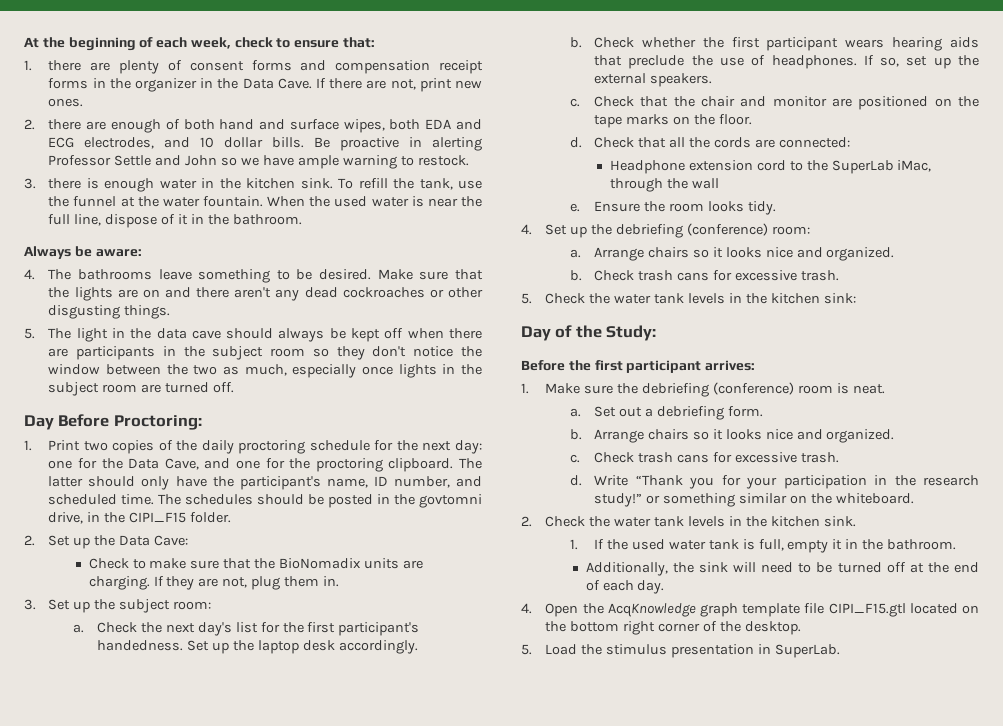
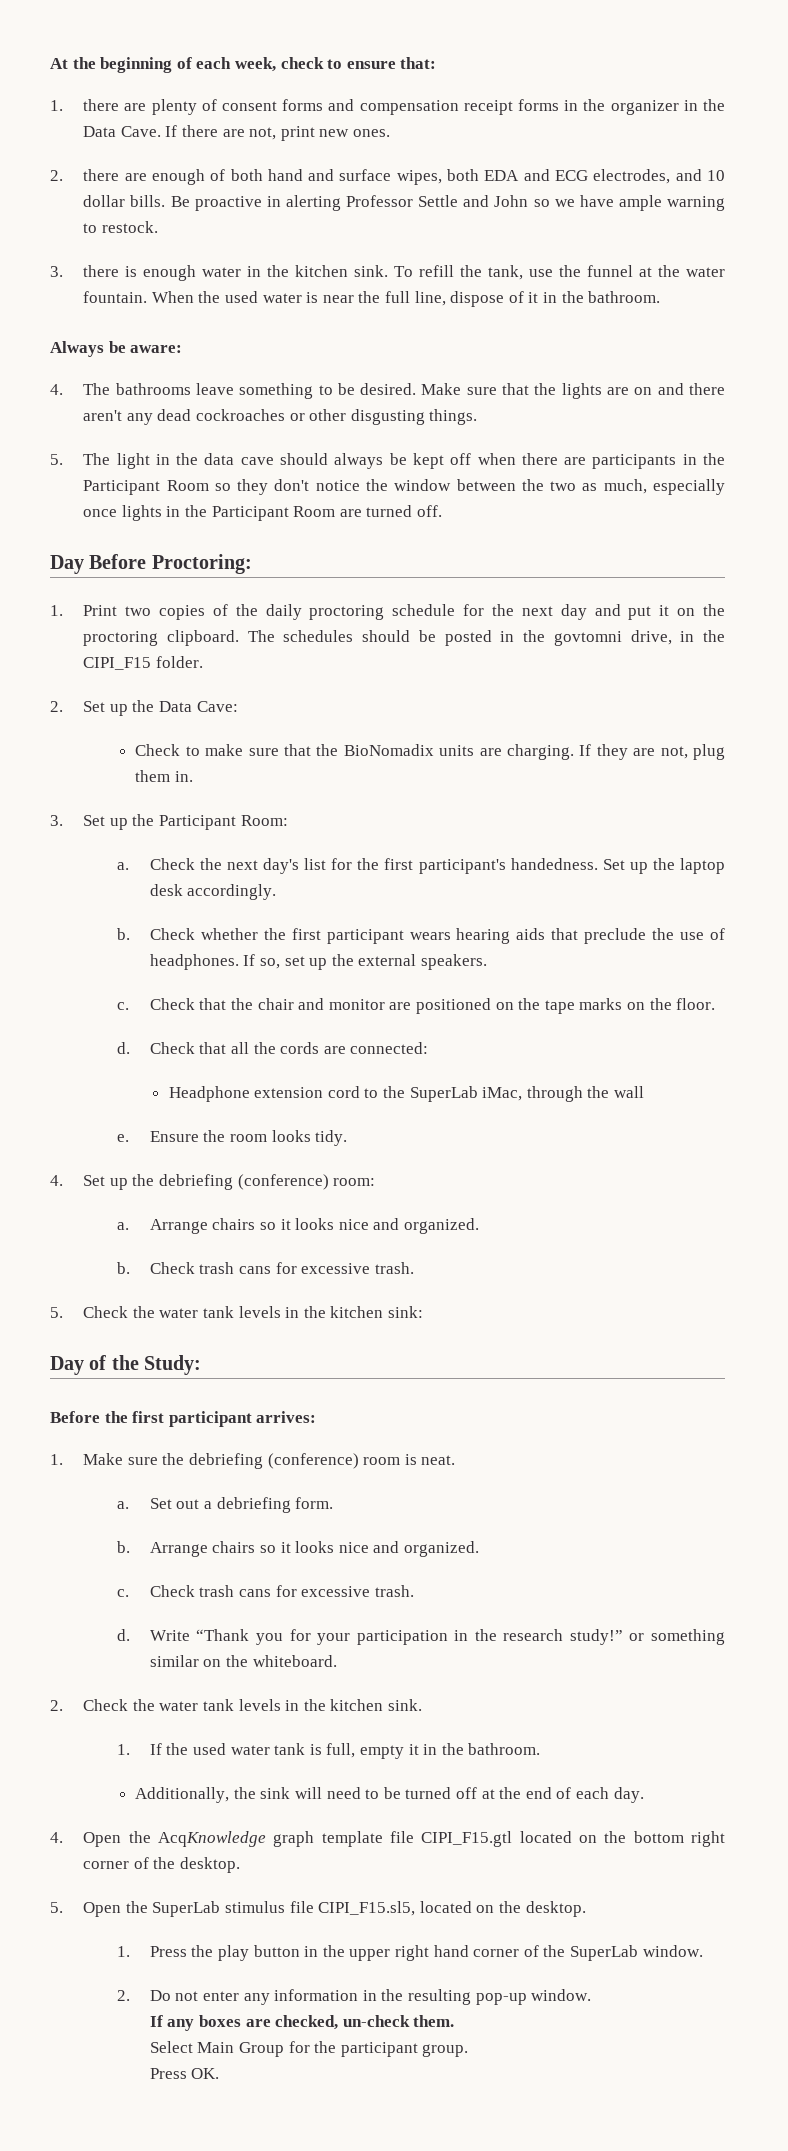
- 5. The light in the data cave should always be kept off when there are participants in the subject room so they don't notice the window between the two as much, especially once lights in the subject room are turned off.
+ 5. The light in the data cave should always be kept off when there are participants in the Participant Room so they don't notice the window between the two as much, especially once lights in the Participant Room are turned off.
- 1. Print two copies of the daily proctoring schedule for the next day: one for the Data Cave, and one for the proctoring clipboard. The latter should only have the participant's name, ID number, and scheduled time.
+ 1. Print two copies of the daily proctoring schedule for the next day and put it on the proctoring clipboard.
- 3. Set up the subject room:
+ 3. Set up the Participant Room:
- 5. Load the stimulus presentation in SuperLab.
+ 5. Open the SuperLab stimulus file CIPI_F15.sl5, located on the desktop.
+ 1. Press the play button in the upper right hand corner of the SuperLab window.
+ 2. Do not enter any information in the resulting pop-up window.
+ If any boxes are checked, un-check them.
+ Select Main Group for the participant group.
+ Press OK.

